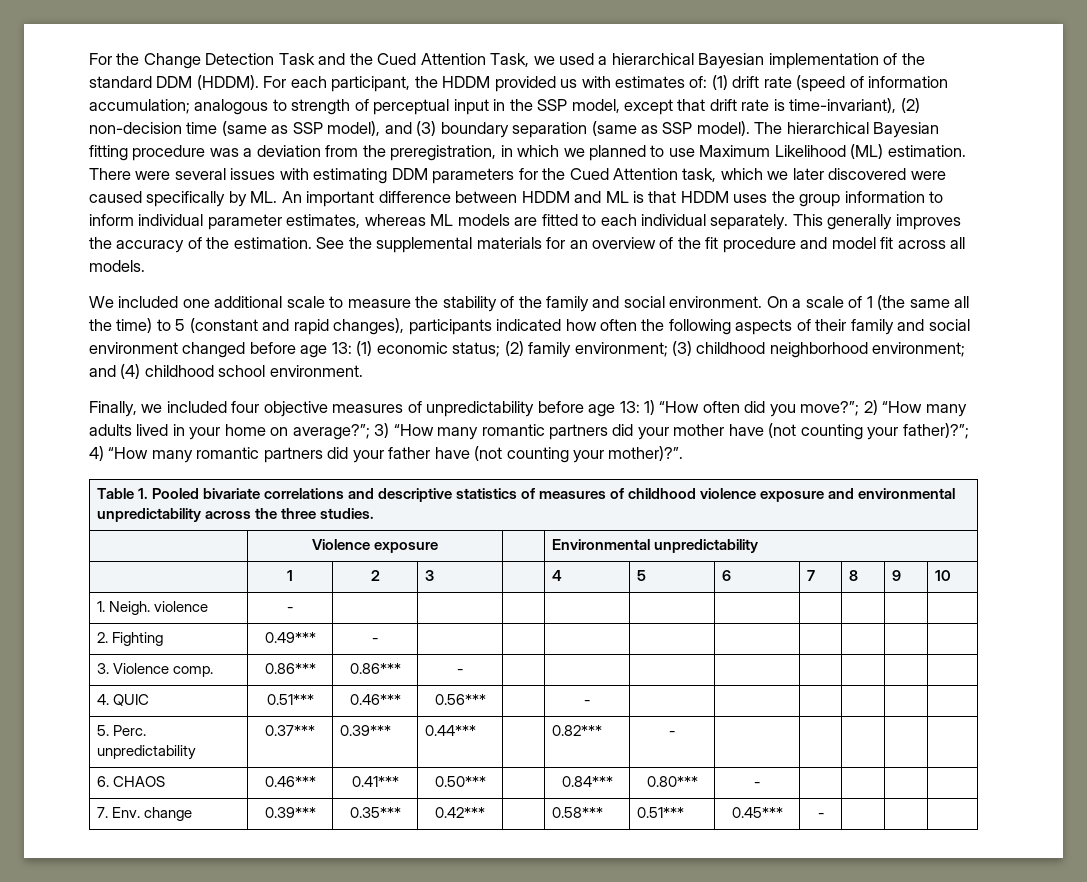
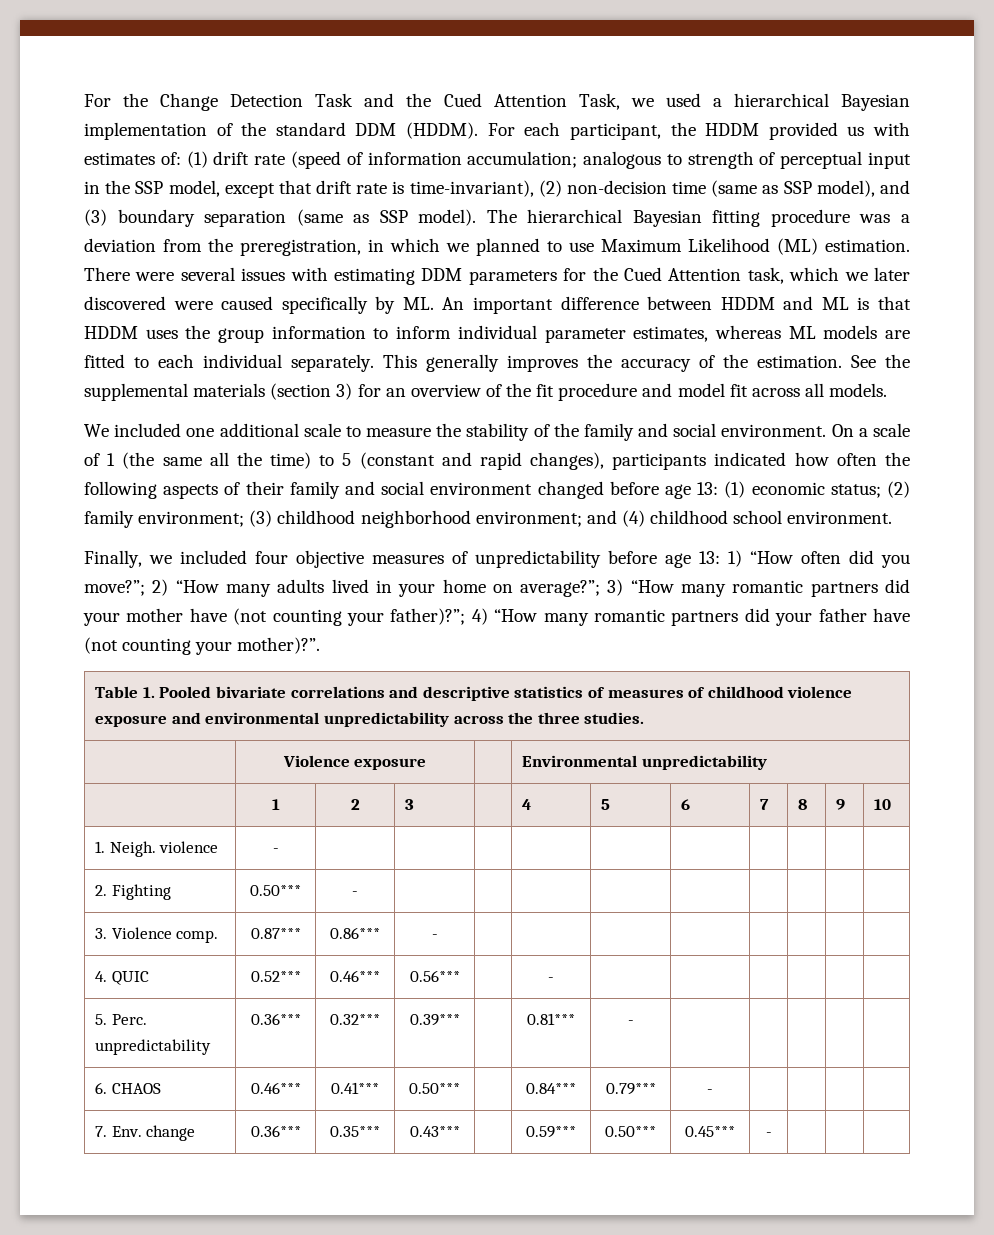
- See the supplemental materials for an overview of the fit procedure and model fit across all models.
+ See the supplemental materials (section 3) for an overview of the fit procedure and model fit across all models.
- 2. Fighting | 0.49*** | - | | | | | | | | |
+ 2. Fighting | 0.50*** | - | | | | | | | | |
- 3. Violence comp. | 0.86*** | 0.86*** | - | | | | | | | |
+ 3. Violence comp. | 0.87*** | 0.86*** | - | | | | | | | |
- 4. QUIC | 0.51*** | 0.46*** | 0.56*** | | - | | | | | |
+ 4. QUIC | 0.52*** | 0.46*** | 0.56*** | | - | | | | | |
- 5. Perc. unpredictability | 0.37*** | 0.39*** | 0.44*** | | 0.82*** | - | | | | |
+ 5. Perc. unpredictability | 0.36*** | 0.32*** | 0.39*** | | 0.81*** | - | | | | |
- 6. CHAOS | 0.46*** | 0.41*** | 0.50*** | | 0.84*** | 0.80*** | - | | | |
+ 6. CHAOS | 0.46*** | 0.41*** | 0.50*** | | 0.84*** | 0.79*** | - | | | |
- 7. Env. change | 0.39*** | 0.35*** | 0.42*** | | 0.58*** | 0.51*** | 0.45*** | - | | |
+ 7. Env. change | 0.36*** | 0.35*** | 0.43*** | | 0.59*** | 0.50*** | 0.45*** | - | | |

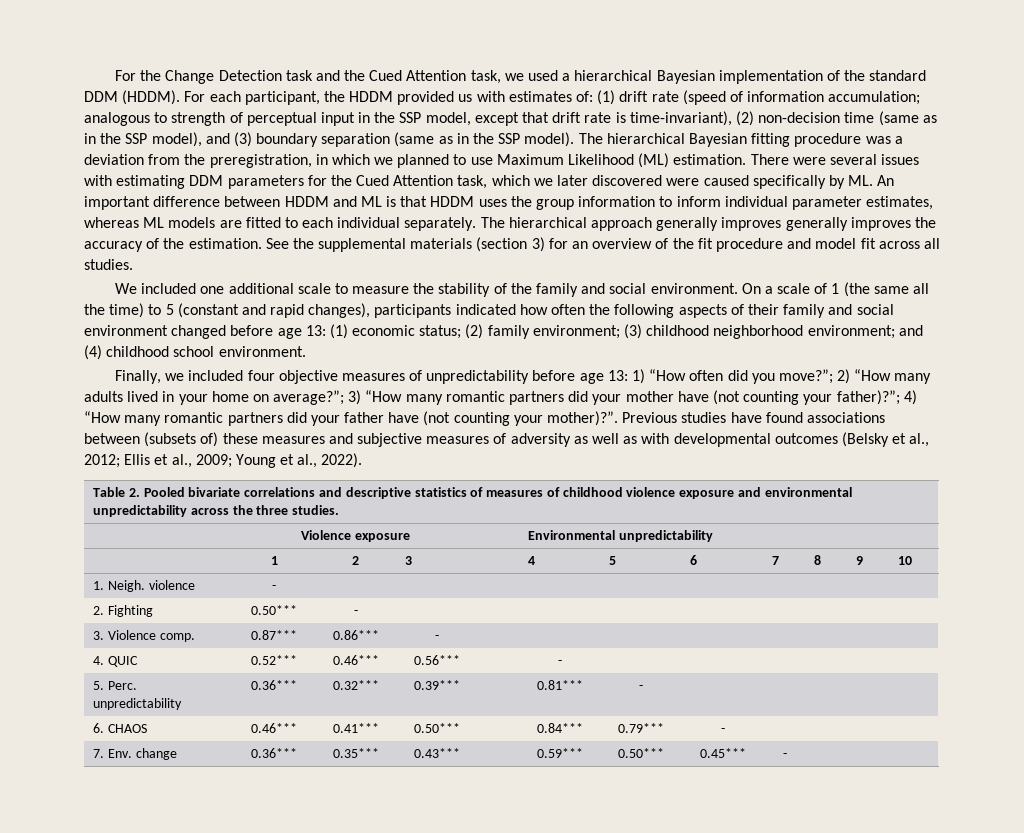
- For the Change Detection Task and the Cued Attention Task, we used a hierarchical Bayesian implementation of the standard DDM (HDDM).
+ For the Change Detection task and the Cued Attention task, we used a hierarchical Bayesian implementation of the standard DDM (HDDM).
- For each participant, the HDDM provided us with estimates of: (1) drift rate (speed of information accumulation; analogous to strength of perceptual input in the SSP model, except that drift rate is time-invariant), (2) non-decision time (same as SSP model), and (3) boundary separation (same as SSP model).
+ For each participant, the HDDM provided us with estimates of: (1) drift rate (speed of information accumulation; analogous to strength of perceptual input in the SSP model, except that drift rate is time-invariant), (2) non-decision time (same as in the SSP model), and (3) boundary separation (same as in the SSP model).
- This generally improves the accuracy of the estimation.
+ The hierarchical approach generally improves generally improves the accuracy of the estimation.
- See the supplemental materials (section 3) for an overview of the fit procedure and model fit across all models.
+ See the supplemental materials (section 3) for an overview of the fit procedure and model fit across all studies.
+ Previous studies have found associations between (subsets of) these measures and subjective measures of adversity as well as with developmental outcomes (Belsky et al., 2012; Ellis et al., 2009; Young et al., 2022).
- Table 1. Pooled bivariate correlations and descriptive statistics of measures of childhood violence exposure and environmental unpredictability across the three studies.
+ Table 2. Pooled bivariate correlations and descriptive statistics of measures of childhood violence exposure and environmental unpredictability across the three studies.

